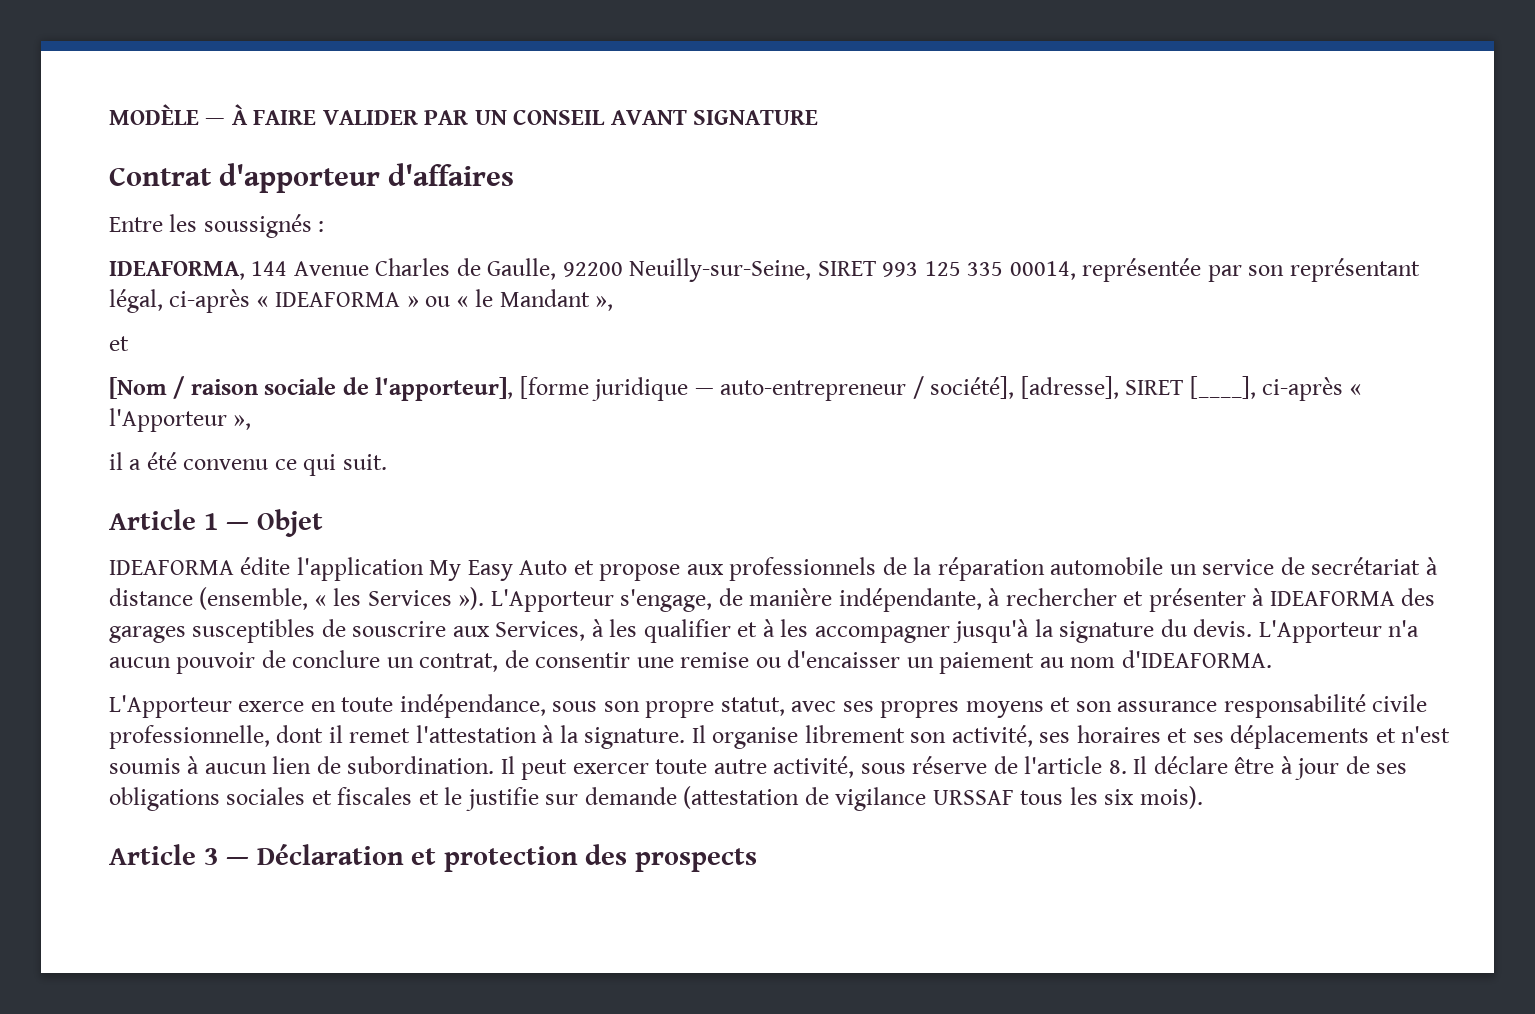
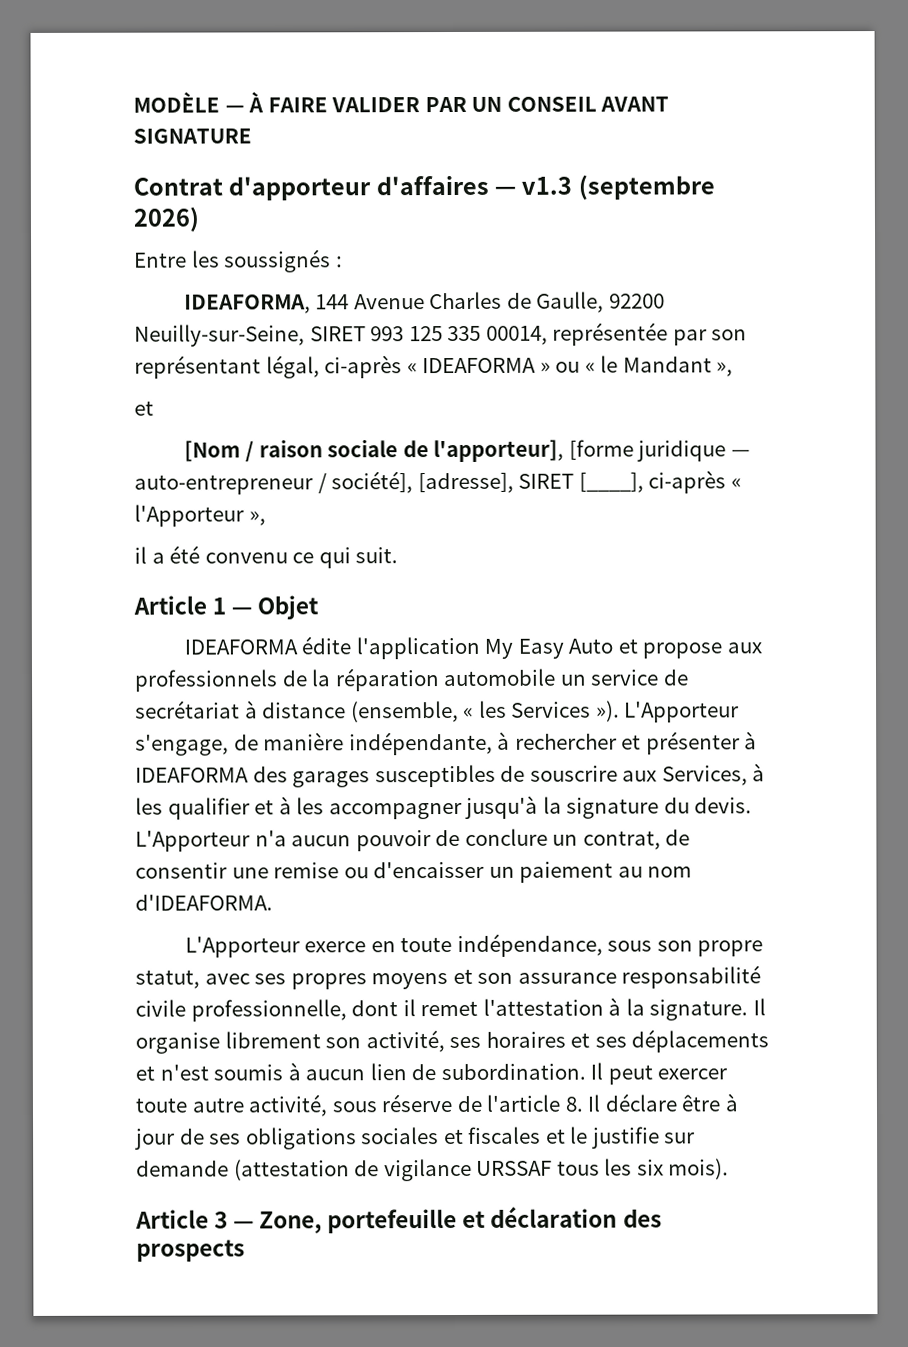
- Contrat d'apporteur d'affaires
+ Contrat d'apporteur d'affaires — v1.3 (septembre 2026)
- Article 3 — Déclaration et protection des prospects
+ Article 3 — Zone, portefeuille et déclaration des prospects

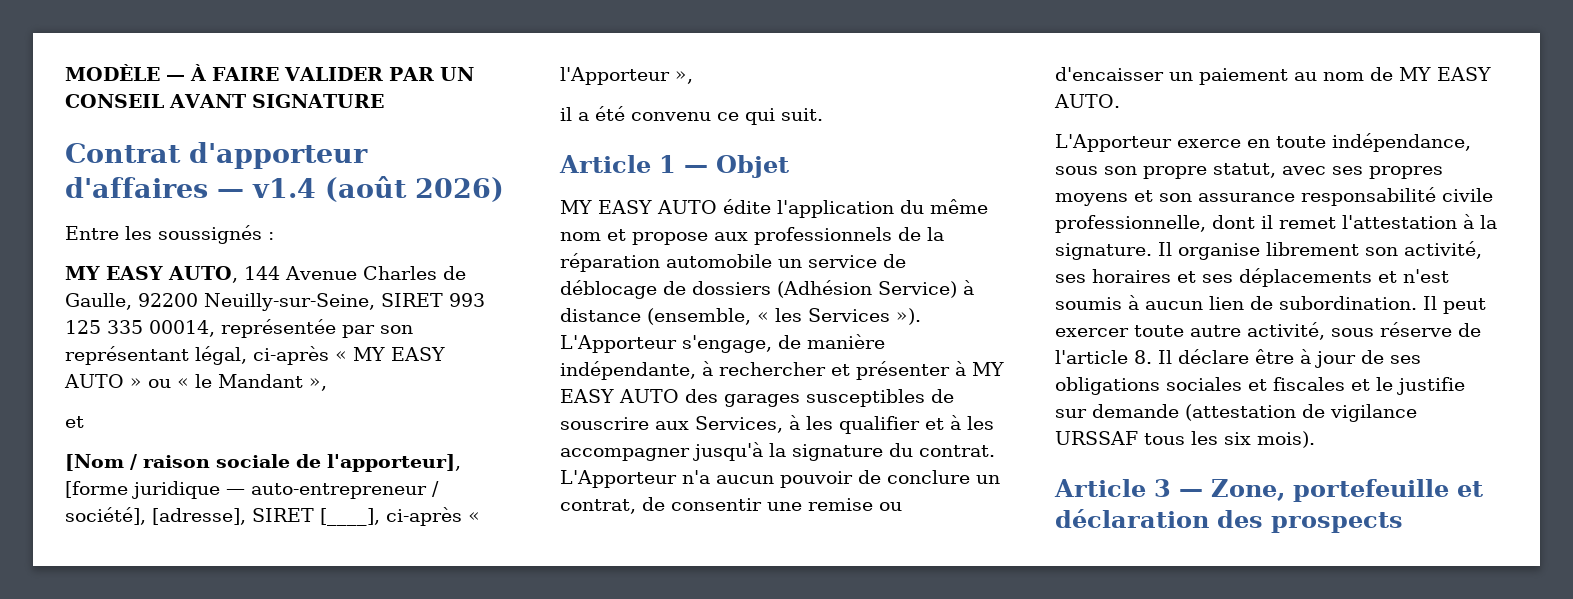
- Contrat d'apporteur d'affaires — v1.3 (septembre 2026)
+ Contrat d'apporteur d'affaires — v1.4 (août 2026)
- IDEAFORMA, 144 Avenue Charles de Gaulle, 92200 Neuilly-sur-Seine, SIRET 993 125 335 00014, représentée par son représentant légal, ci-après « IDEAFORMA » ou « le Mandant »,
+ MY EASY AUTO, 144 Avenue Charles de Gaulle, 92200 Neuilly-sur-Seine, SIRET 993 125 335 00014, représentée par son représentant légal, ci-après « MY EASY AUTO » ou « le Mandant »,
- IDEAFORMA édite l'application My Easy Auto et propose aux professionnels de la réparation automobile un service de secrétariat à distance (ensemble, « les Services »).
+ MY EASY AUTO édite l'application du même nom et propose aux professionnels de la réparation automobile un service de déblocage de dossiers (Adhésion Service) à distance (ensemble, « les Services »).
- L'Apporteur s'engage, de manière indépendante, à rechercher et présenter à IDEAFORMA des garages susceptibles de souscrire aux Services, à les qualifier et à les accompagner jusqu'à la signature du devis.
+ L'Apporteur s'engage, de manière indépendante, à rechercher et présenter à MY EASY AUTO des garages susceptibles de souscrire aux Services, à les qualifier et à les accompagner jusqu'à la signature du contrat.
- L'Apporteur n'a aucun pouvoir de conclure un contrat, de consentir une remise ou d'encaisser un paiement au nom d'IDEAFORMA.
+ L'Apporteur n'a aucun pouvoir de conclure un contrat, de consentir une remise ou d'encaisser un paiement au nom de MY EASY AUTO.

